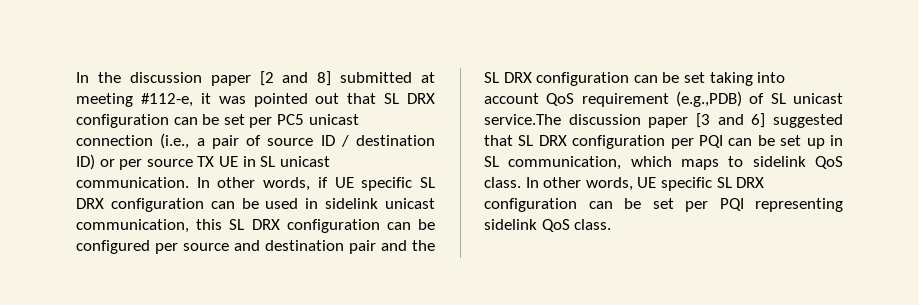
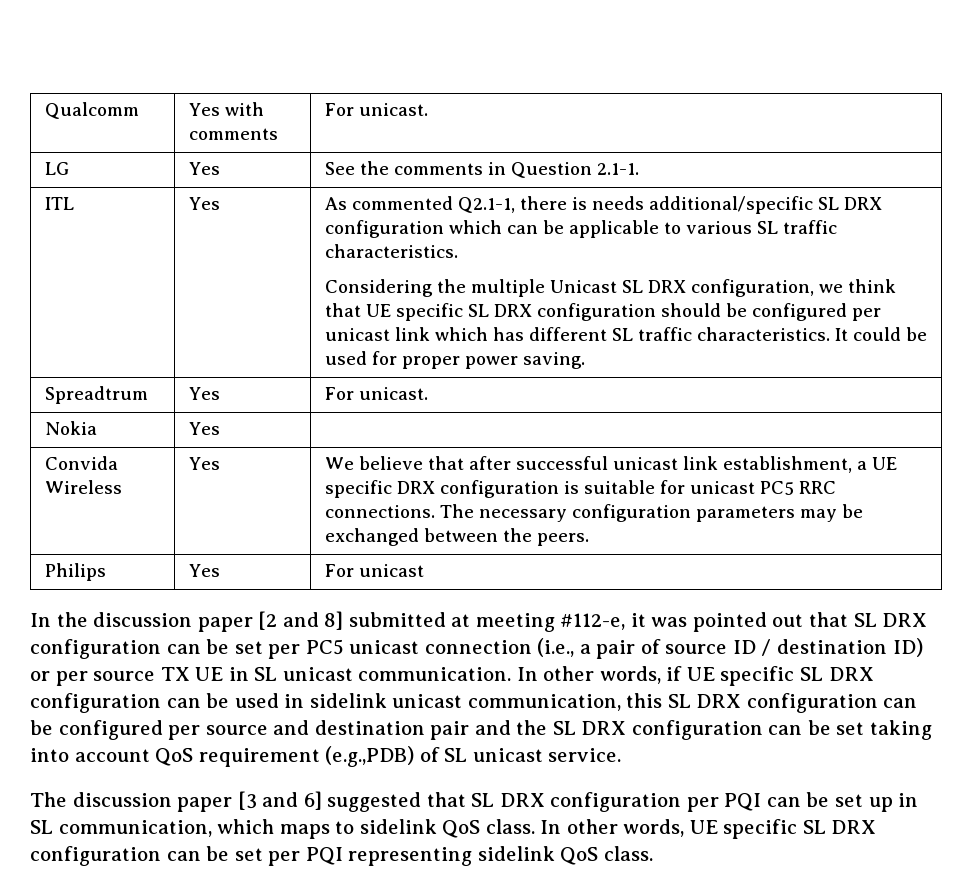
+ Qualcomm | Yes with comments | For unicast.
+ LG | Yes | See the comments in Question 2.1-1.
+ ITL | Yes | As commented Q2.1-1, there is needs additional/specific SL DRX configuration which can be applicable to various SL traffic characteristics.
+ Considering the multiple Unicast SL DRX configuration, we think that UE specific SL DRX configuration should be configured per unicast link which has different SL traffic characteristics. It could be used for proper power saving.
+ Spreadtrum | Yes | For unicast.
+ Nokia | Yes |
+ Convida Wireless | Yes | We believe that after successful unicast link establishment, a UE specific DRX configuration is suitable for unicast PC5 RRC connections. The necessary configuration parameters may be exchanged between the peers.
+ Philips | Yes | For unicast
- In other words, if UE specific SL DRX configuration can be used in sidelink unicast communication, this SL DRX configuration can be configured per source and destination pair and the SL DRX configuration can be set taking into account QoS requirement (e.g.,PDB) of SL unicast service.The discussion paper [3 and 6] suggested that SL DRX configuration per PQI can be set up in SL communication, which maps to sidelink QoS class.
+ In other words, if UE specific SL DRX configuration can be used in sidelink unicast communication, this SL DRX configuration can be configured per source and destination pair and the SL DRX configuration can be set taking into account QoS requirement (e.g.,PDB) of SL unicast service.
+ The discussion paper [3 and 6] suggested that SL DRX configuration per PQI can be set up in SL communication, which maps to sidelink QoS class.

